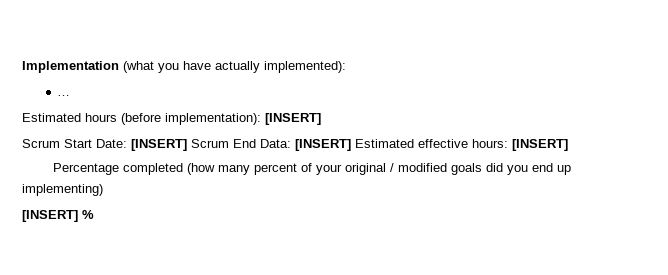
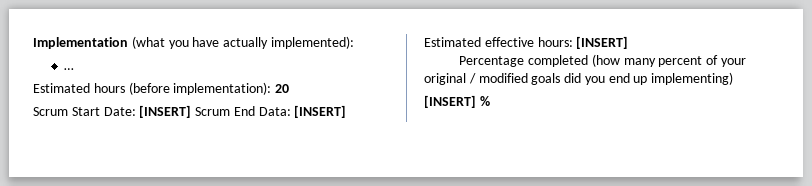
- Estimated hours (before implementation): [INSERT]
+ Estimated hours (before implementation): 20

